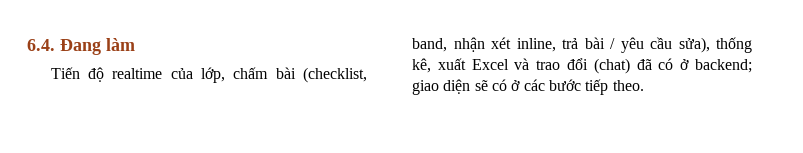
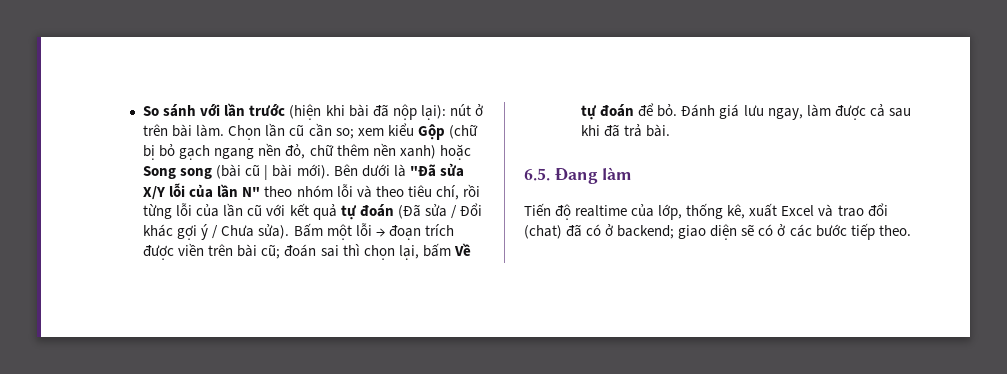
- 6.4. Đang làm
+ So sánh với lần trước (hiện khi bài đã nộp lại): nút ở trên bài làm. Chọn lần cũ cần so; xem kiểu Gộp (chữ bị bỏ gạch ngang nền đỏ, chữ thêm nền xanh) hoặc Song song (bài cũ | bài mới). Bên dưới là "Đã sửa X/Y lỗi của lần N" theo nhóm lỗi và theo tiêu chí, rồi từng lỗi của lần cũ với kết quả tự đoán (Đã sửa / Đổi khác gợi ý / Chưa sửa). Bấm một lỗi → đoạn trích được viền trên bài cũ; đoán sai thì chọn lại, bấm Về tự đoán để bỏ. Đánh giá lưu ngay, làm được cả sau khi đã trả bài.
+ 6.5. Đang làm
- Tiến độ realtime của lớp, chấm bài (checklist, band, nhận xét inline, trả bài / yêu cầu sửa), thống kê, xuất Excel và trao đổi (chat) đã có ở backend; giao diện sẽ có ở các bước tiếp theo.
+ Tiến độ realtime của lớp, thống kê, xuất Excel và trao đổi (chat) đã có ở backend; giao diện sẽ có ở các bước tiếp theo.

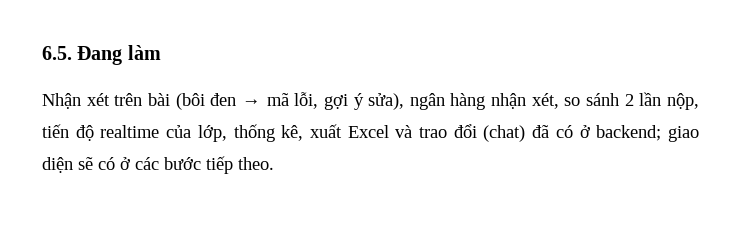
- So sánh với lần trước (hiện khi bài đã nộp lại): nút ở trên bài làm. Chọn lần cũ cần so; xem kiểu Gộp (chữ bị bỏ gạch ngang nền đỏ, chữ thêm nền xanh) hoặc Song song (bài cũ | bài mới). Bên dưới là "Đã sửa X/Y lỗi của lần N" theo nhóm lỗi và theo tiêu chí, rồi từng lỗi của lần cũ với kết quả tự đoán (Đã sửa / Đổi khác gợi ý / Chưa sửa). Bấm một lỗi → đoạn trích được viền trên bài cũ; đoán sai thì chọn lại, bấm Về tự đoán để bỏ. Đánh giá lưu ngay, làm được cả sau khi đã trả bài.
  6.5. Đang làm
- Tiến độ realtime của lớp, thống kê, xuất Excel và trao đổi (chat) đã có ở backend; giao diện sẽ có ở các bước tiếp theo.
+ Nhận xét trên bài (bôi đen → mã lỗi, gợi ý sửa), ngân hàng nhận xét, so sánh 2 lần nộp, tiến độ realtime của lớp, thống kê, xuất Excel và trao đổi (chat) đã có ở backend; giao diện sẽ có ở các bước tiếp theo.

